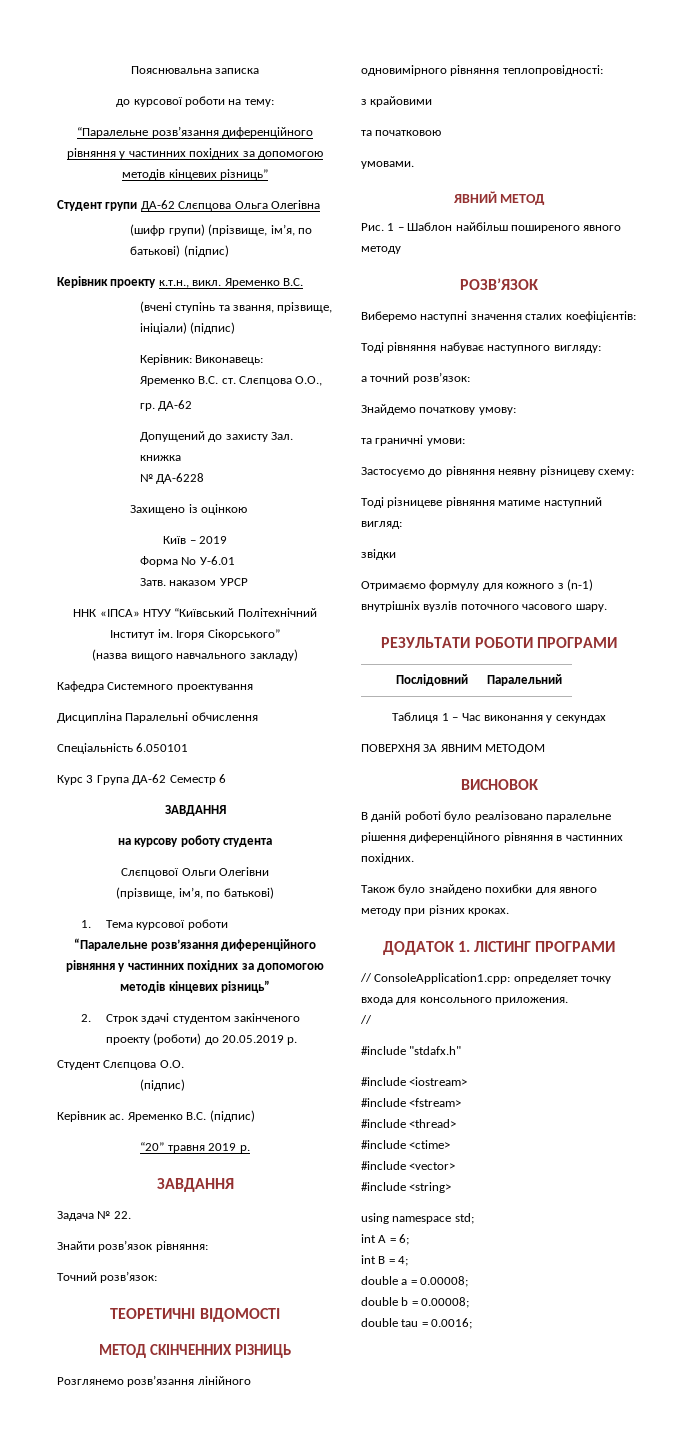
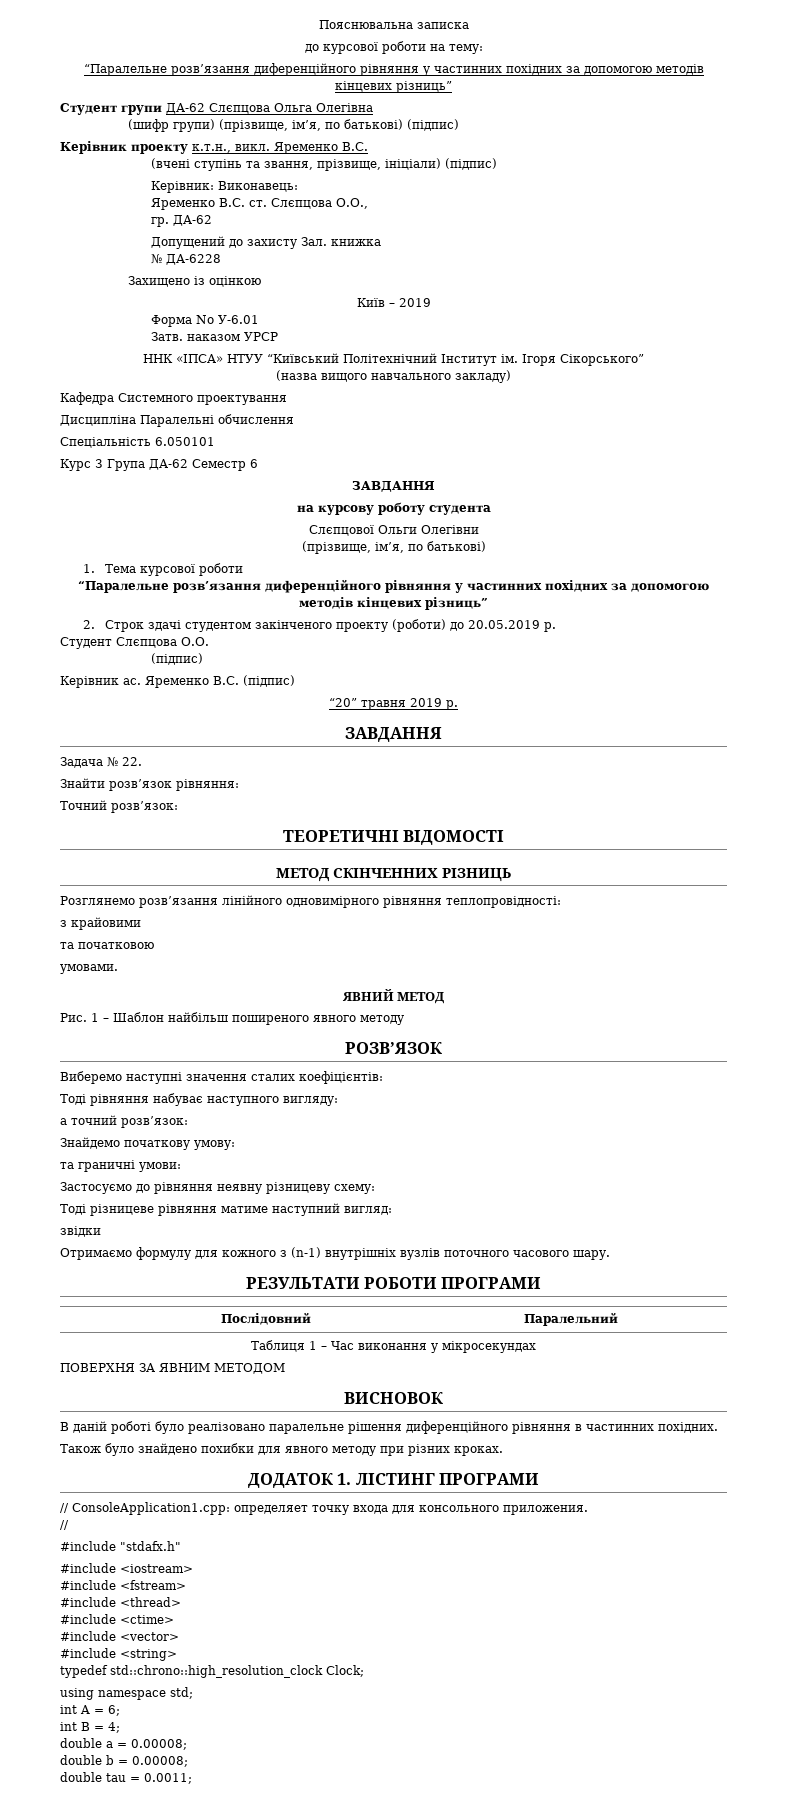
- Таблиця 1 – Час виконання у секундах
+ Таблиця 1 – Час виконання у мікросекундах
+ typedef std::chrono::high_resolution_clock Clock;
- double tau = 0.0016;
+ double tau = 0.0011;

